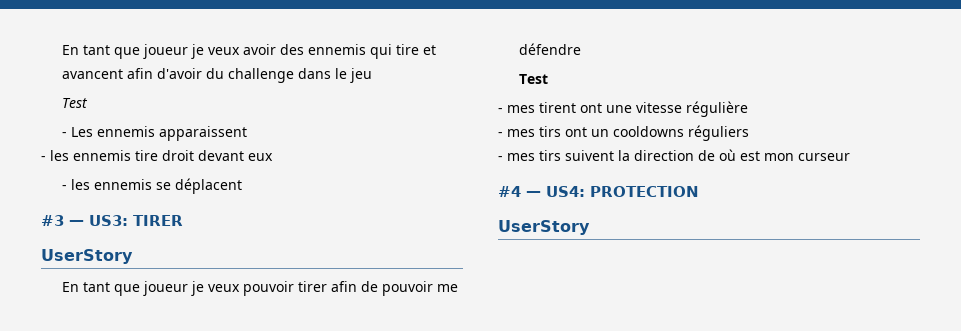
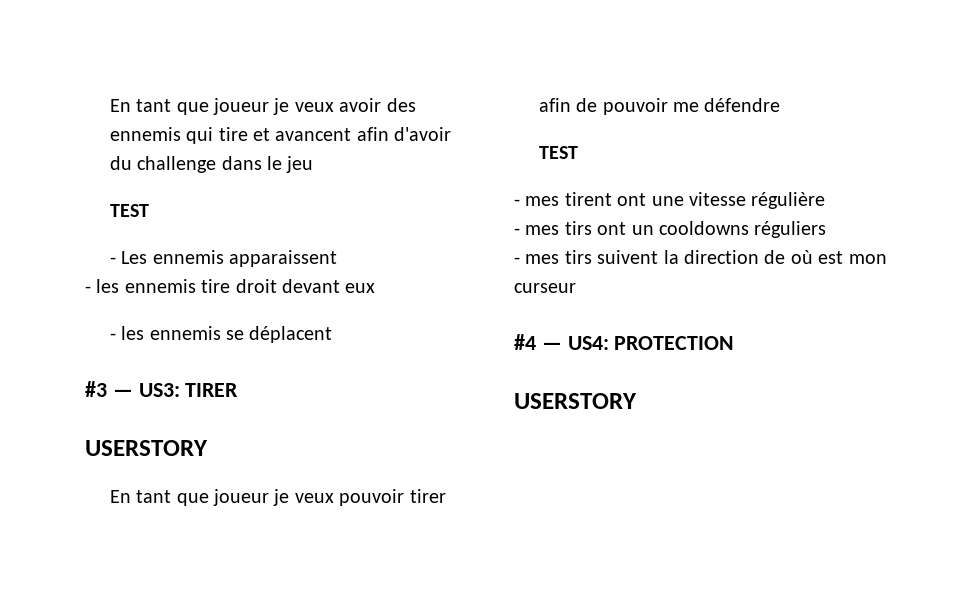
  En tant que joueur je veux avoir des ennemis qui tire et avancent afin d'avoir du challenge dans le jeu
- Test
+ TEST
  #3 — US3: TIRER
- UserStory
+ USERSTORY
  En tant que joueur je veux pouvoir tirer afin de pouvoir me défendre
- Test
+ TEST
  #4 — US4: PROTECTION
- UserStory
+ USERSTORY

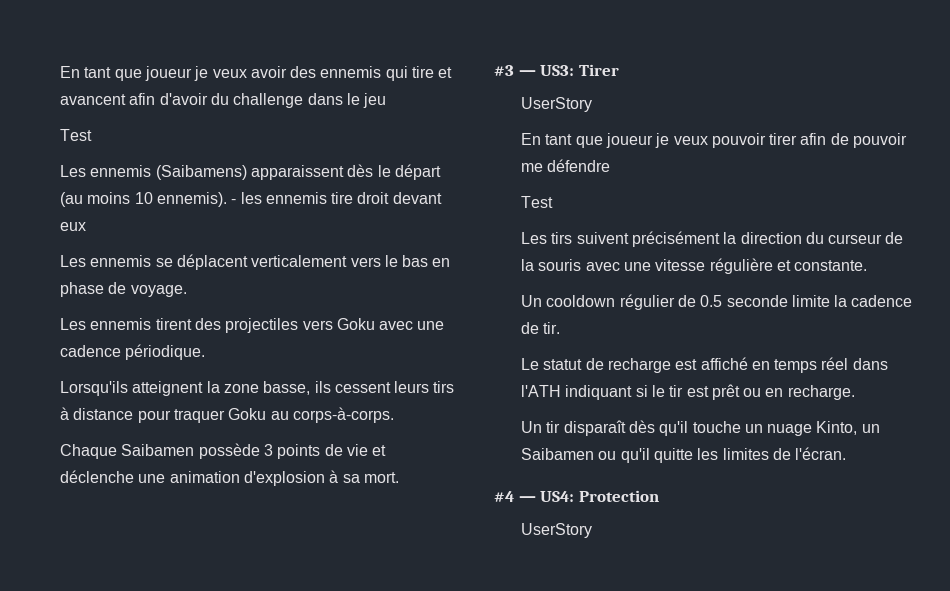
  En tant que joueur je veux avoir des ennemis qui tire et avancent afin d'avoir du challenge dans le jeu
- TEST
- - Les ennemis apparaissent
- - les ennemis tire droit devant eux
+ Test
+ Les ennemis (Saibamens) apparaissent dès le départ (au moins 10 ennemis). - les ennemis tire droit devant eux
- - les ennemis se déplacent
+ Les ennemis se déplacent verticalement vers le bas en phase de voyage.
+ Les ennemis tirent des projectiles vers Goku avec une cadence périodique.
+ Lorsqu'ils atteignent la zone basse, ils cessent leurs tirs à distance pour traquer Goku au corps-à-corps.
+ Chaque Saibamen possède 3 points de vie et déclenche une animation d'explosion à sa mort.
- #3 — US3: TIRER
- USERSTORY
+ #3 — US3: Tirer
+ UserStory
  En tant que joueur je veux pouvoir tirer afin de pouvoir me défendre
- TEST
- - mes tirent ont une vitesse régulière
- - mes tirs ont un cooldowns réguliers
- - mes tirs suivent la direction de où est mon curseur
+ Test
+ Les tirs suivent précisément la direction du curseur de la souris avec une vitesse régulière et constante.
+ Un cooldown régulier de 0.5 seconde limite la cadence de tir.
+ Le statut de recharge est affiché en temps réel dans l'ATH indiquant si le tir est prêt ou en recharge.
+ Un tir disparaît dès qu'il touche un nuage Kinto, un Saibamen ou qu'il quitte les limites de l'écran.
- #4 — US4: PROTECTION
- USERSTORY
+ #4 — US4: Protection
+ UserStory

